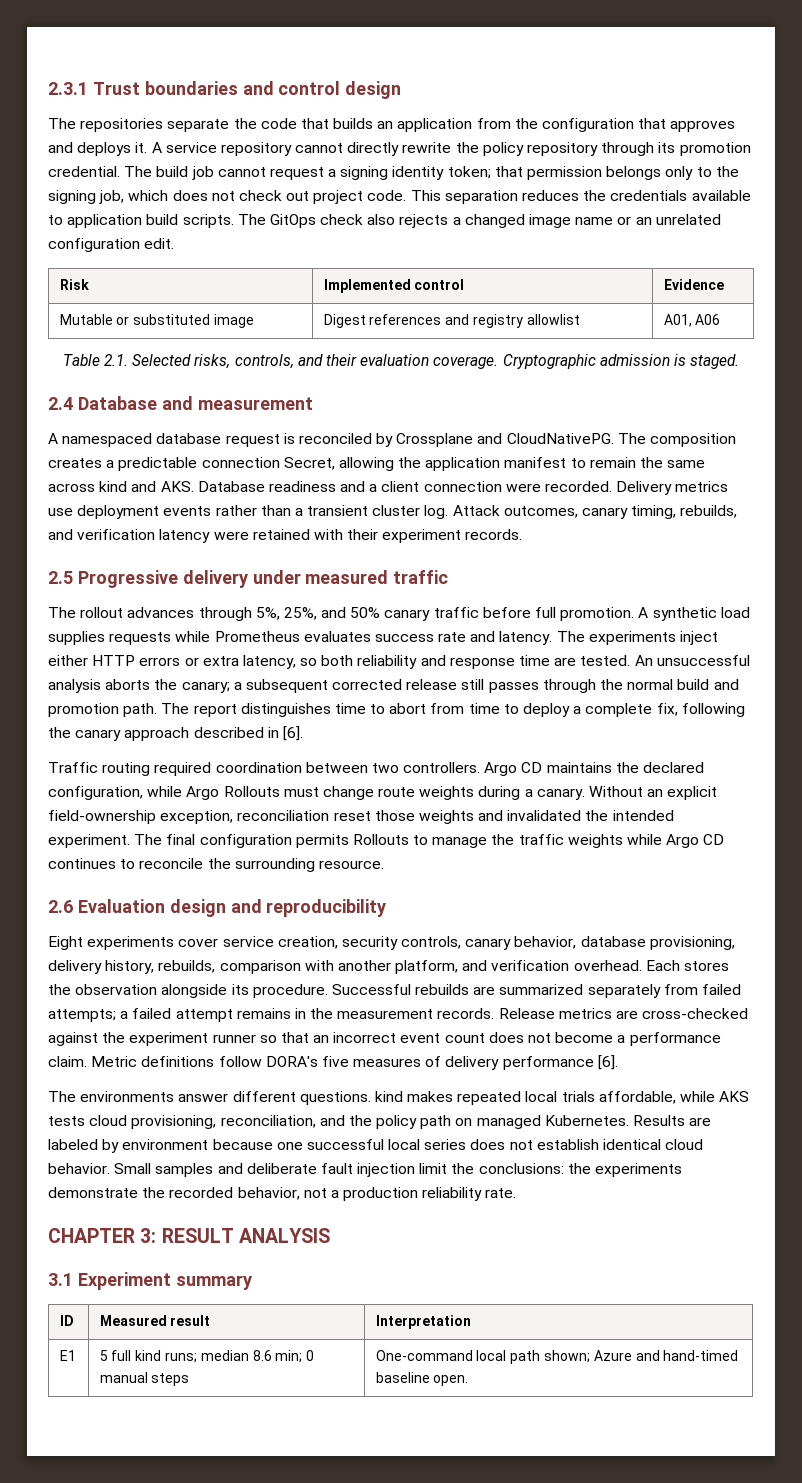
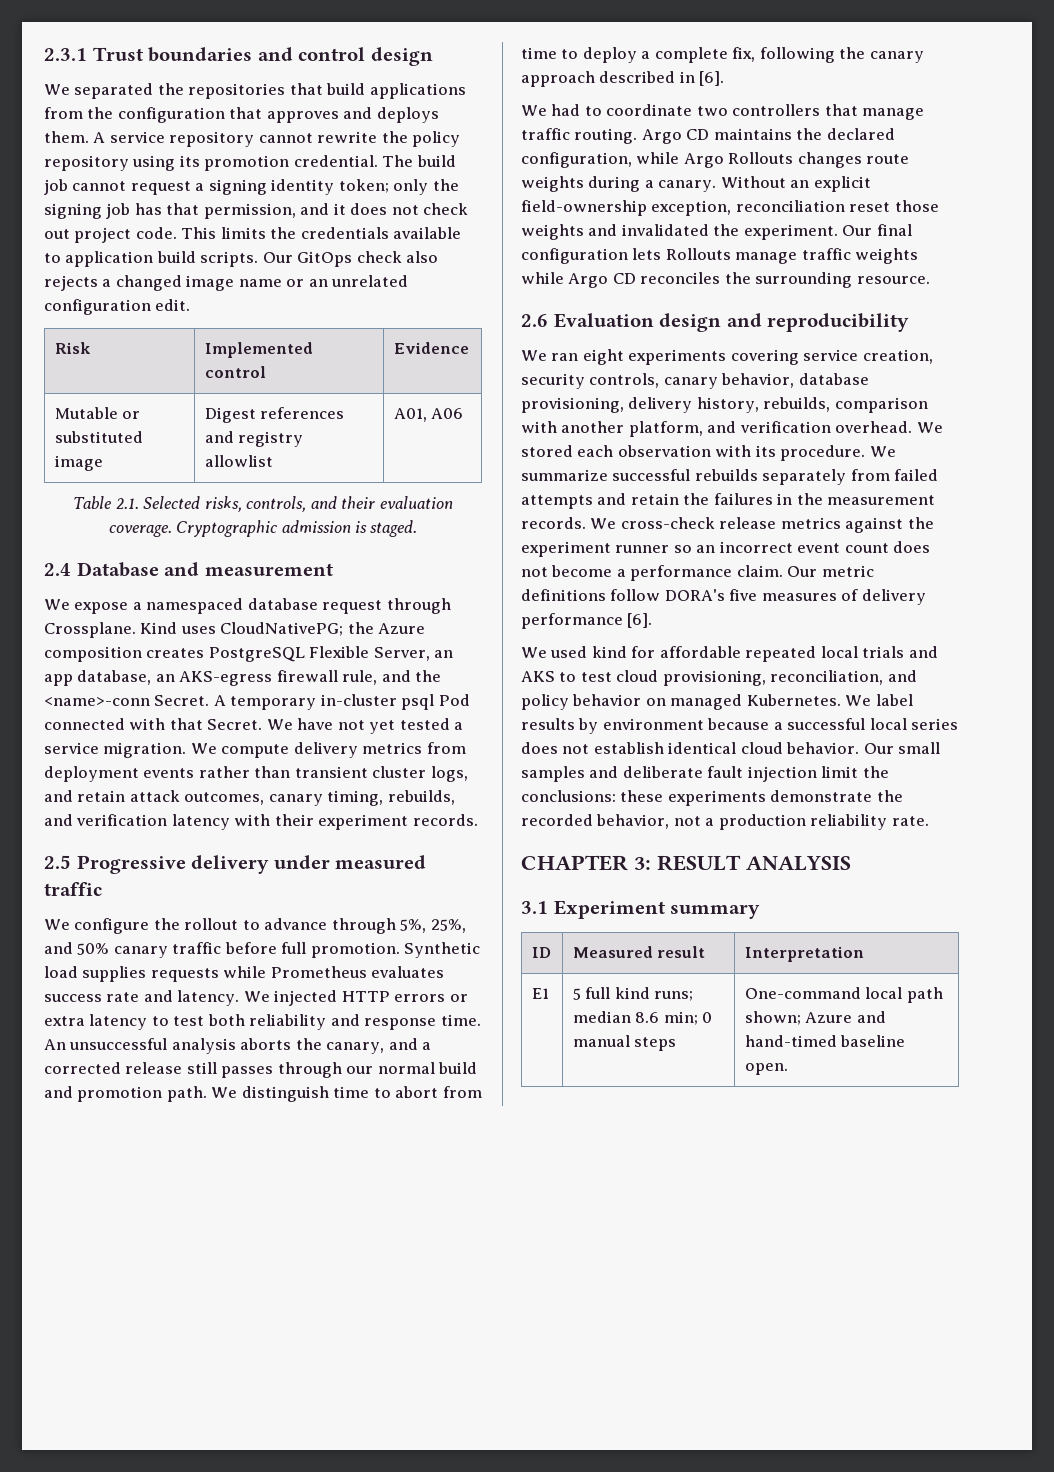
- The repositories separate the code that builds an application from the configuration that approves and deploys it.
+ We separated the repositories that build applications from the configuration that approves and deploys them.
- A service repository cannot directly rewrite the policy repository through its promotion credential.
+ A service repository cannot rewrite the policy repository using its promotion credential.
- The build job cannot request a signing identity token; that permission belongs only to the signing job, which does not check out project code.
+ The build job cannot request a signing identity token; only the signing job has that permission, and it does not check out project code.
- This separation reduces the credentials available to application build scripts.
+ This limits the credentials available to application build scripts.
- The GitOps check also rejects a changed image name or an unrelated configuration edit.
+ Our GitOps check also rejects a changed image name or an unrelated configuration edit.
- A namespaced database request is reconciled by Crossplane and CloudNativePG. The composition creates a predictable connection Secret, allowing the application manifest to remain the same across kind and AKS. Database readiness and a client connection were recorded. Delivery metrics use deployment events rather than a transient cluster log. Attack outcomes, canary timing, rebuilds, and verification latency were retained with their experiment records.
+ We expose a namespaced database request through Crossplane. Kind uses CloudNativePG; the Azure composition creates PostgreSQL Flexible Server, an app database, an AKS-egress firewall rule, and the <name>-conn Secret. A temporary in-cluster psql Pod connected with that Secret. We have not yet tested a service migration. We compute delivery metrics from deployment events rather than transient cluster logs, and retain attack outcomes, canary timing, rebuilds, and verification latency with their experiment records.
- The rollout advances through 5%, 25%, and 50% canary traffic before full promotion.
+ We configure the rollout to advance through 5%, 25%, and 50% canary traffic before full promotion.
- A synthetic load supplies requests while Prometheus evaluates success rate and latency.
+ Synthetic load supplies requests while Prometheus evaluates success rate and latency.
- The experiments inject either HTTP errors or extra latency, so both reliability and response time are tested.
+ We injected HTTP errors or extra latency to test both reliability and response time.
- An unsuccessful analysis aborts the canary; a subsequent corrected release still passes through the normal build and promotion path.
+ An unsuccessful analysis aborts the canary, and a corrected release still passes through our normal build and promotion path.
- The report distinguishes time to abort from time to deploy a complete fix, following the canary approach described in [6].
+ We distinguish time to abort from time to deploy a complete fix, following the canary approach described in [6].
- Traffic routing required coordination between two controllers.
+ We had to coordinate two controllers that manage traffic routing.
- Argo CD maintains the declared configuration, while Argo Rollouts must change route weights during a canary.
+ Argo CD maintains the declared configuration, while Argo Rollouts changes route weights during a canary.
- Without an explicit field-ownership exception, reconciliation reset those weights and invalidated the intended experiment. The final configuration permits Rollouts to manage the traffic weights while Argo CD continues to reconcile the surrounding resource.
+ Without an explicit field-ownership exception, reconciliation reset those weights and invalidated the experiment. Our final configuration lets Rollouts manage traffic weights while Argo CD reconciles the surrounding resource.
- Eight experiments cover service creation, security controls, canary behavior, database provisioning, delivery history, rebuilds, comparison with another platform, and verification overhead.
+ We ran eight experiments covering service creation, security controls, canary behavior, database provisioning, delivery history, rebuilds, comparison with another platform, and verification overhead.
- Each stores the observation alongside its procedure. Successful rebuilds are summarized separately from failed attempts; a failed attempt remains in the measurement records. Release metrics are cross-checked against the experiment runner so that an incorrect event count does not become a performance claim.
+ We stored each observation with its procedure. We summarize successful rebuilds separately from failed attempts and retain the failures in the measurement records. We cross-check release metrics against the experiment runner so an incorrect event count does not become a performance claim.
- Metric definitions follow DORA's five measures of delivery performance [6].
+ Our metric definitions follow DORA's five measures of delivery performance [6].
- The environments answer different questions. kind makes repeated local trials affordable, while AKS tests cloud provisioning, reconciliation, and the policy path on managed Kubernetes. Results are labeled by environment because one successful local series does not establish identical cloud behavior.
+ We used kind for affordable repeated local trials and AKS to test cloud provisioning, reconciliation, and policy behavior on managed Kubernetes. We label results by environment because a successful local series does not establish identical cloud behavior.
- Small samples and deliberate fault injection limit the conclusions: the experiments demonstrate the recorded behavior, not a production reliability rate.
+ Our small samples and deliberate fault injection limit the conclusions: these experiments demonstrate the recorded behavior, not a production reliability rate.

